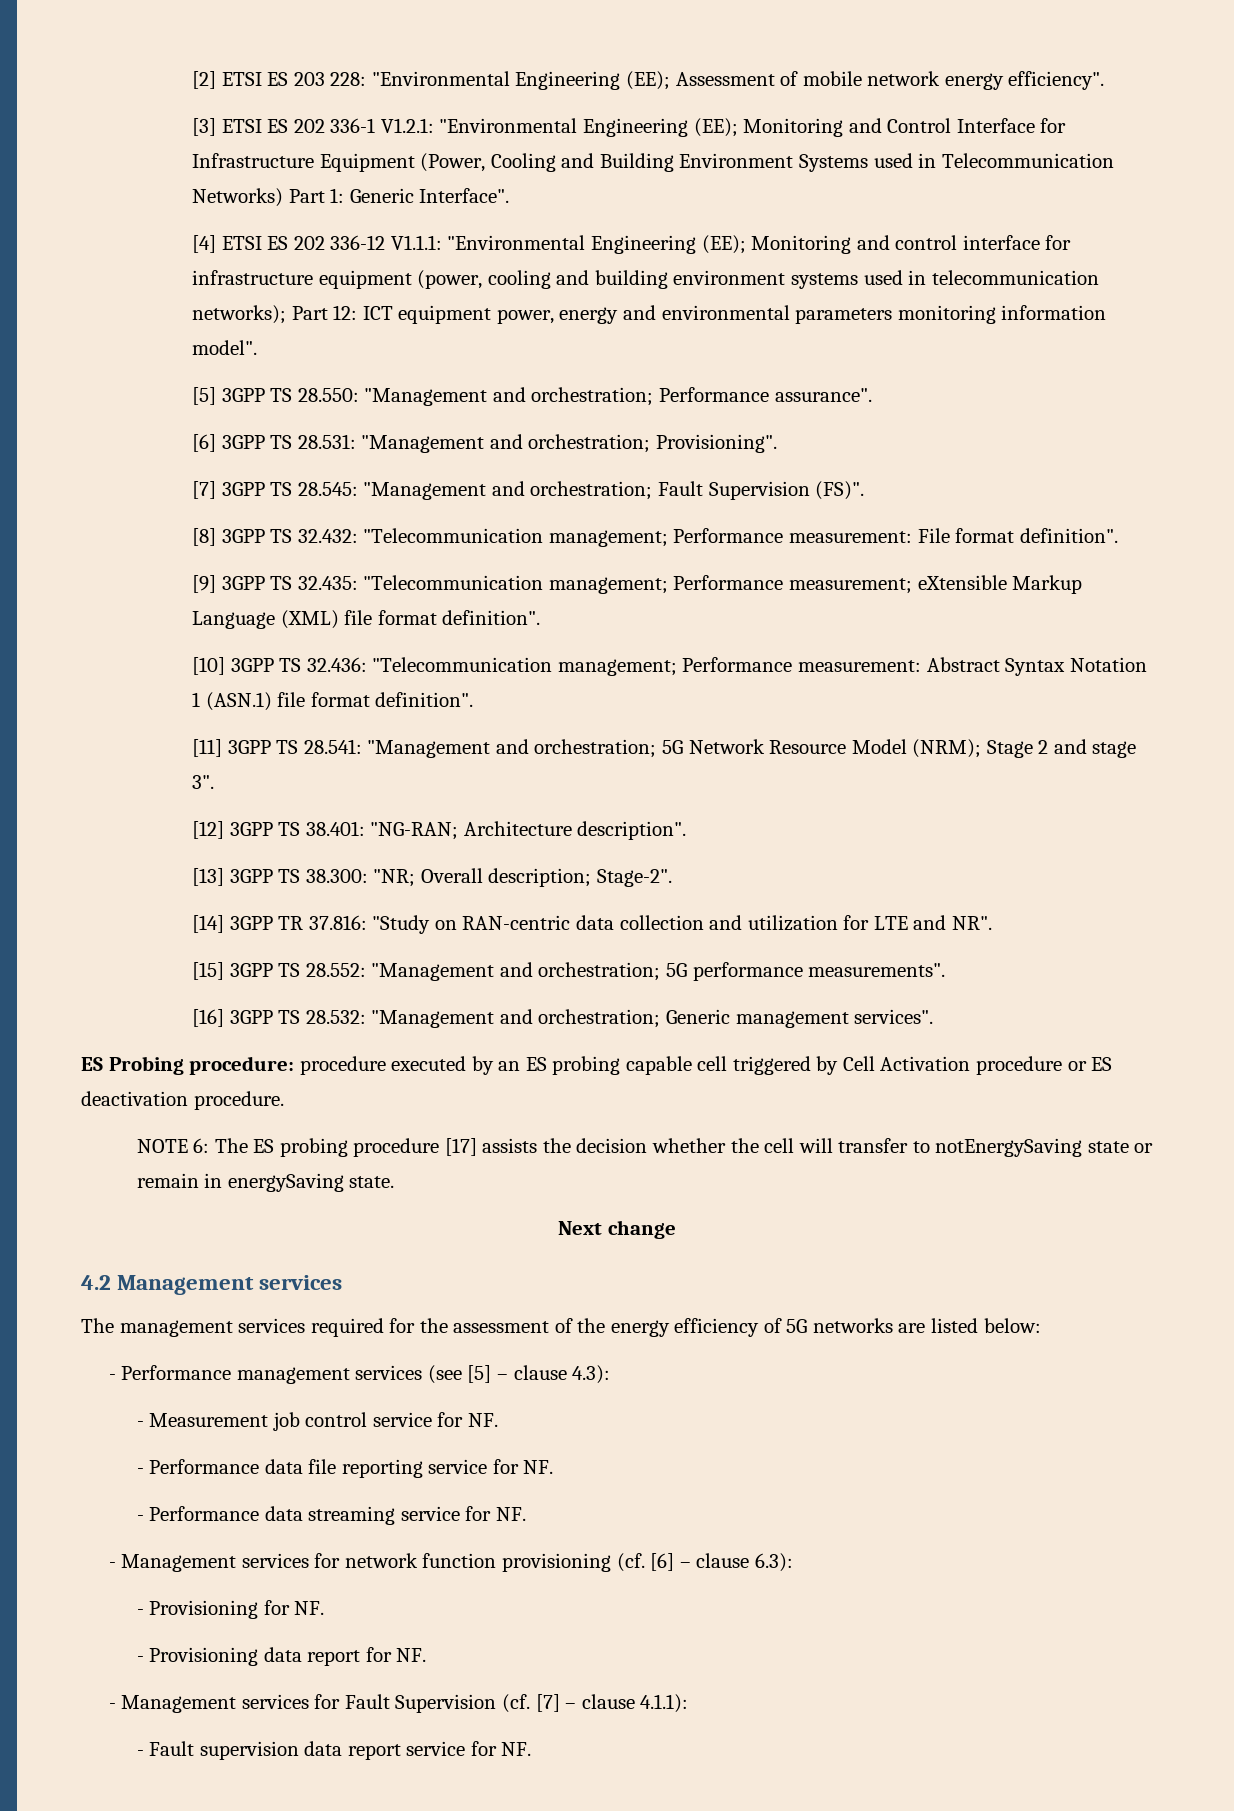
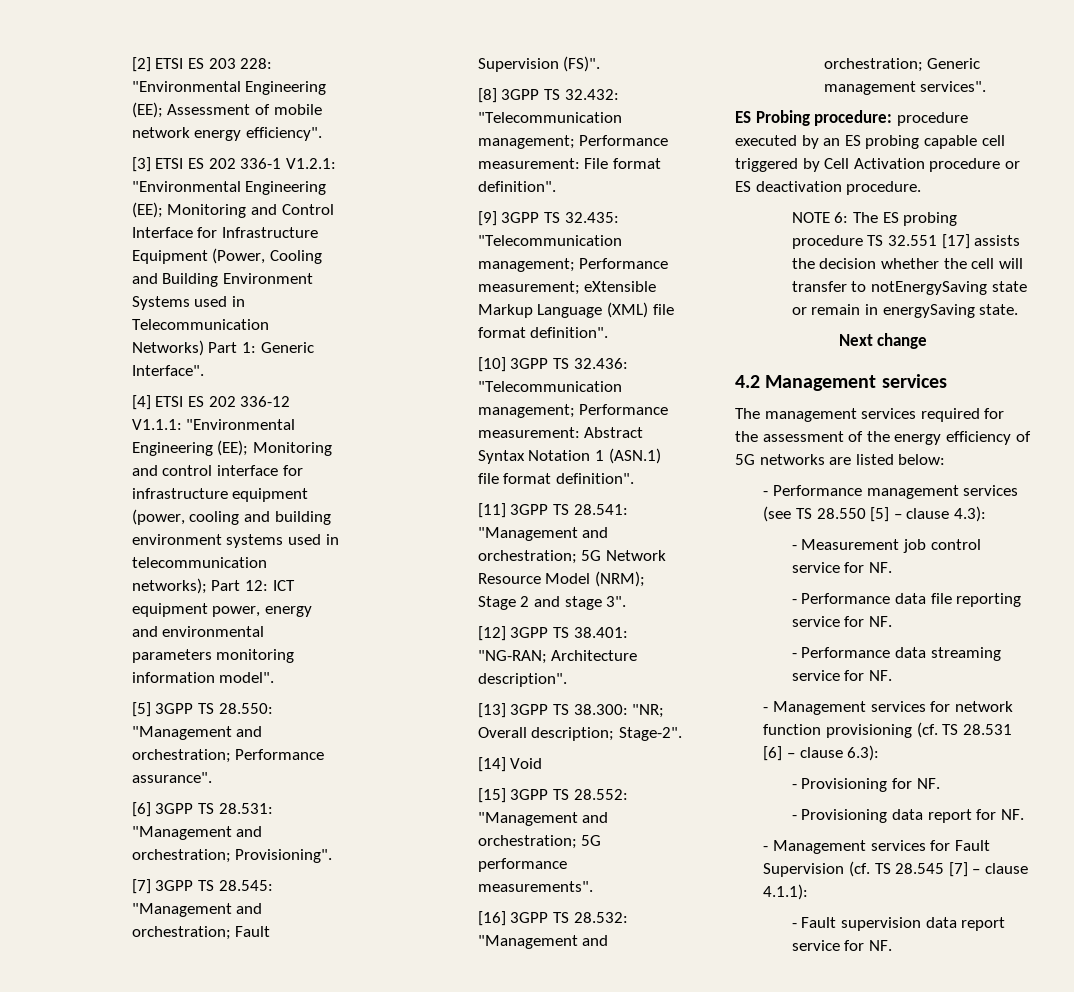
- [14] 3GPP TR 37.816: "Study on RAN-centric data collection and utilization for LTE and NR".
+ [14] Void
- NOTE 6: The ES probing procedure [17] assists the decision whether the cell will transfer to notEnergySaving state or remain in energySaving state.
+ NOTE 6: The ES probing procedure TS 32.551 [17] assists the decision whether the cell will transfer to notEnergySaving state or remain in energySaving state.
- - Performance management services (see [5] – clause 4.3):
+ - Performance management services (see TS 28.550 [5] – clause 4.3):
- - Management services for network function provisioning (cf. [6] – clause 6.3):
+ - Management services for network function provisioning (cf. TS 28.531 [6] – clause 6.3):
- - Management services for Fault Supervision (cf. [7] – clause 4.1.1):
+ - Management services for Fault Supervision (cf. TS 28.545 [7] – clause 4.1.1):

